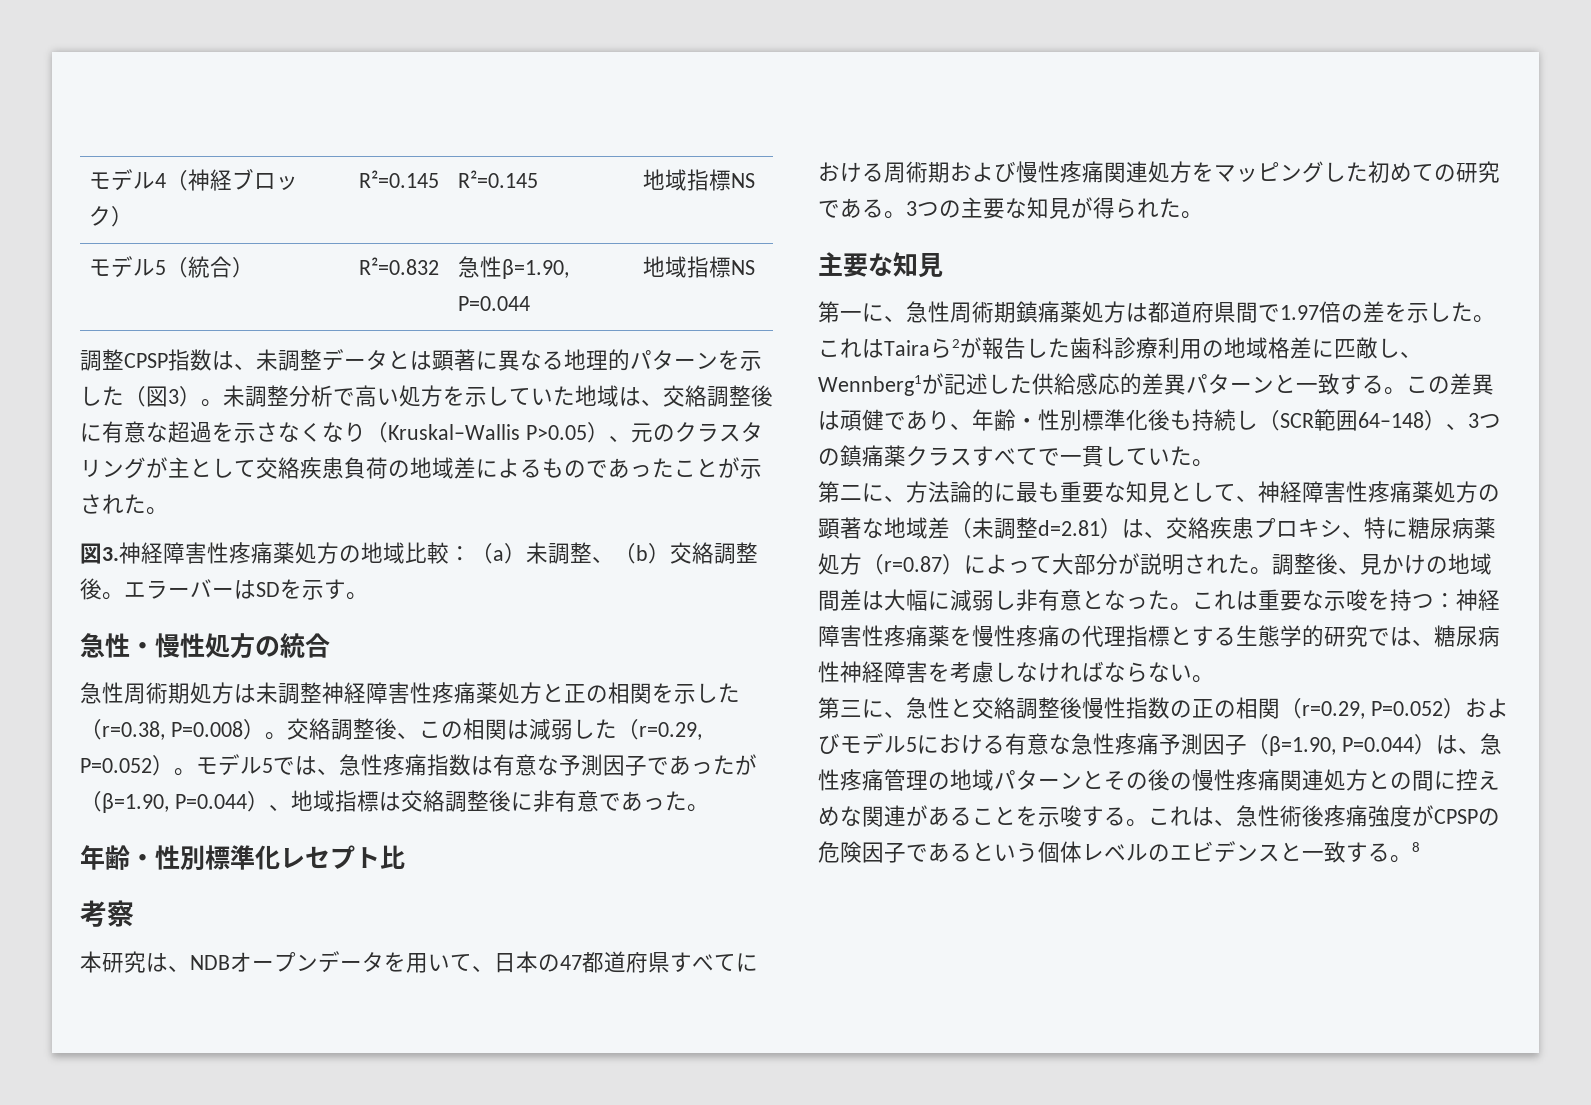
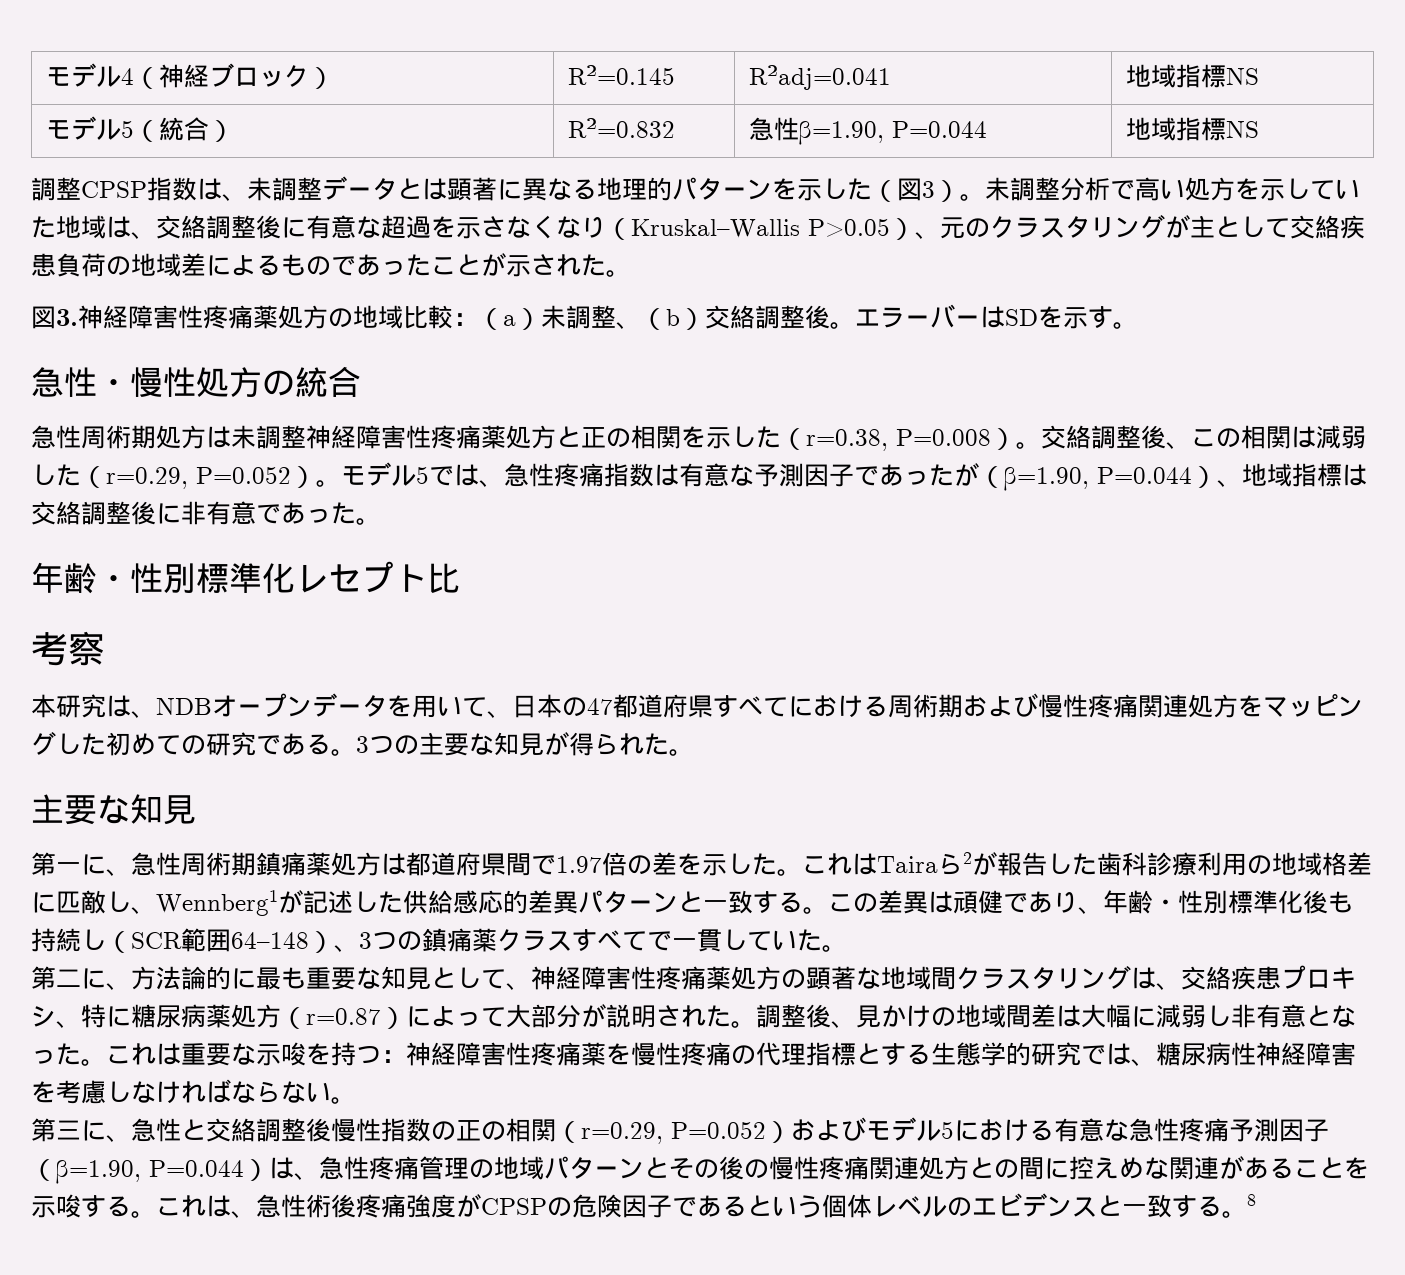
- モデル4（神経ブロック） | R²=0.145 | R²=0.145 | 地域指標NS
+ モデル4（神経ブロック） | R²=0.145 | R²adj=0.041 | 地域指標NS
- 第二に、方法論的に最も重要な知見として、神経障害性疼痛薬処方の顕著な地域差（未調整d=2.81）は、交絡疾患プロキシ、特に糖尿病薬処方（r=0.87）によって大部分が説明された。
+ 第二に、方法論的に最も重要な知見として、神経障害性疼痛薬処方の顕著な地域間クラスタリングは、交絡疾患プロキシ、特に糖尿病薬処方（r=0.87）によって大部分が説明された。

